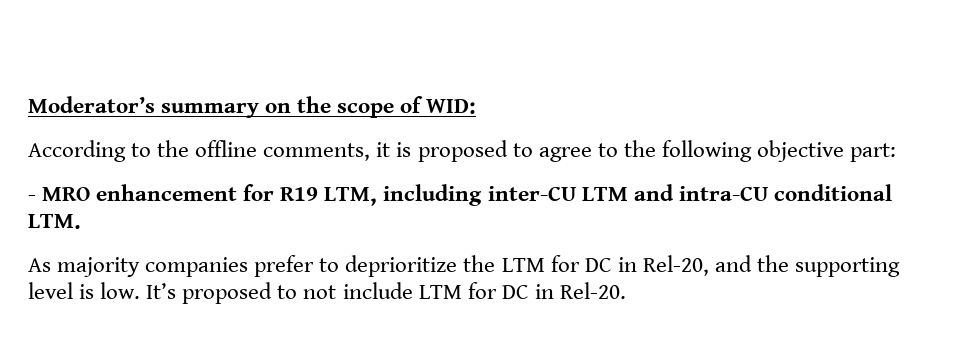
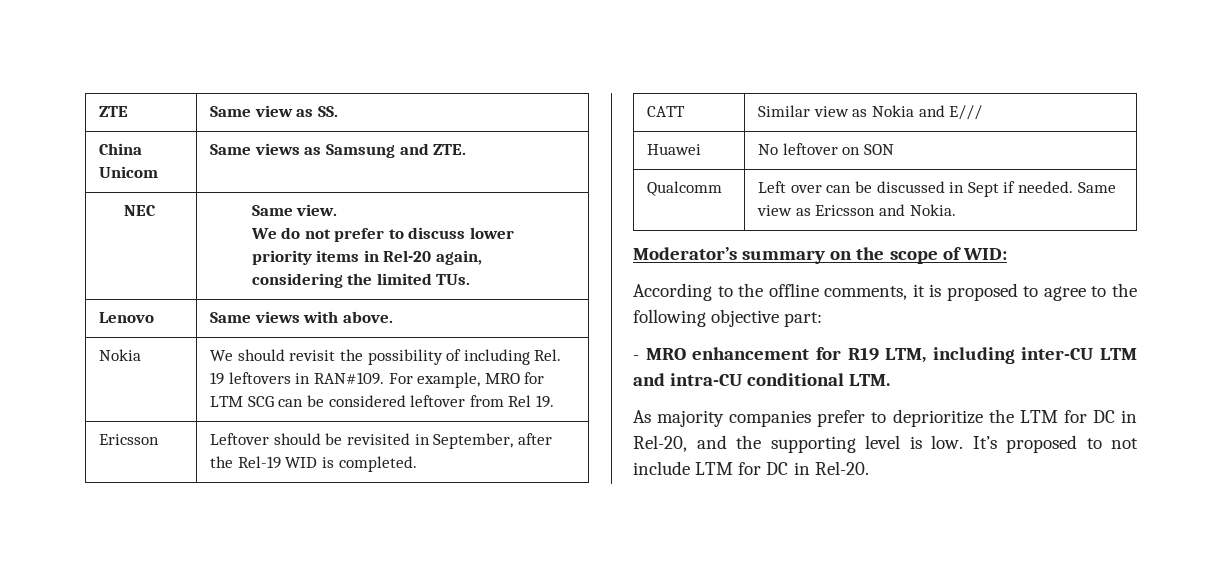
+ ZTE | Same view as SS.
+ China Unicom | Same views as Samsung and ZTE.
+ NEC | Same view.
+ We do not prefer to discuss lower priority items in Rel-20 again, considering the limited TUs.
+ Lenovo | Same views with above.
+ Nokia | We should revisit the possibility of including Rel. 19 leftovers in RAN#109. For example, MRO for LTM SCG can be considered leftover from Rel 19.
+ Ericsson | Leftover should be revisited in September, after the Rel-19 WID is completed.
+ CATT | Similar view as Nokia and E///
+ Huawei | No leftover on SON
+ Qualcomm | Left over can be discussed in Sept if needed. Same view as Ericsson and Nokia.

